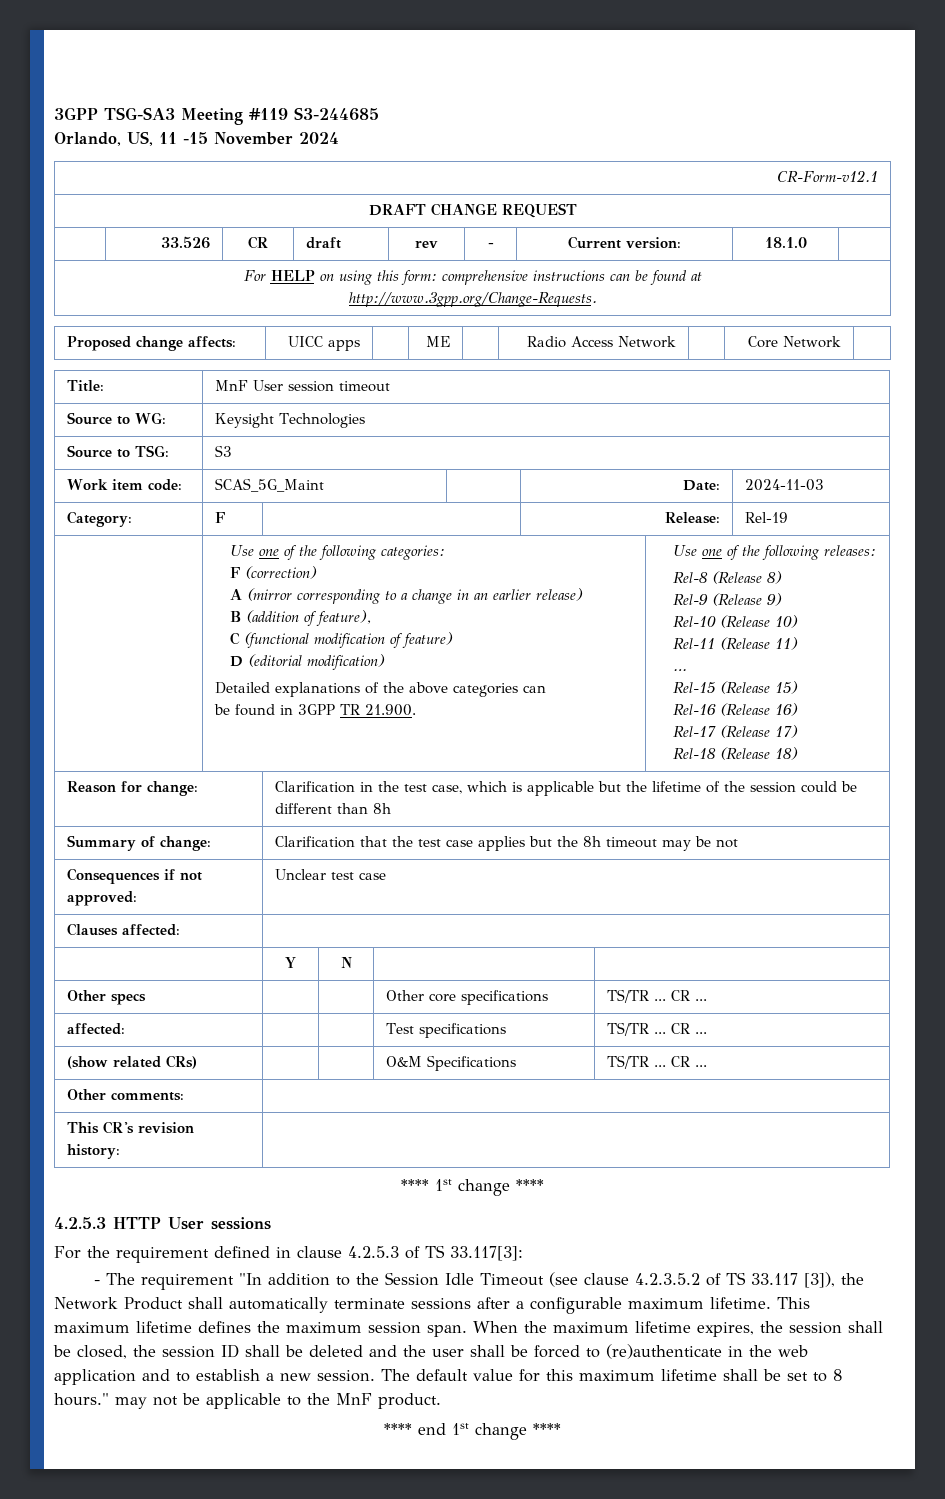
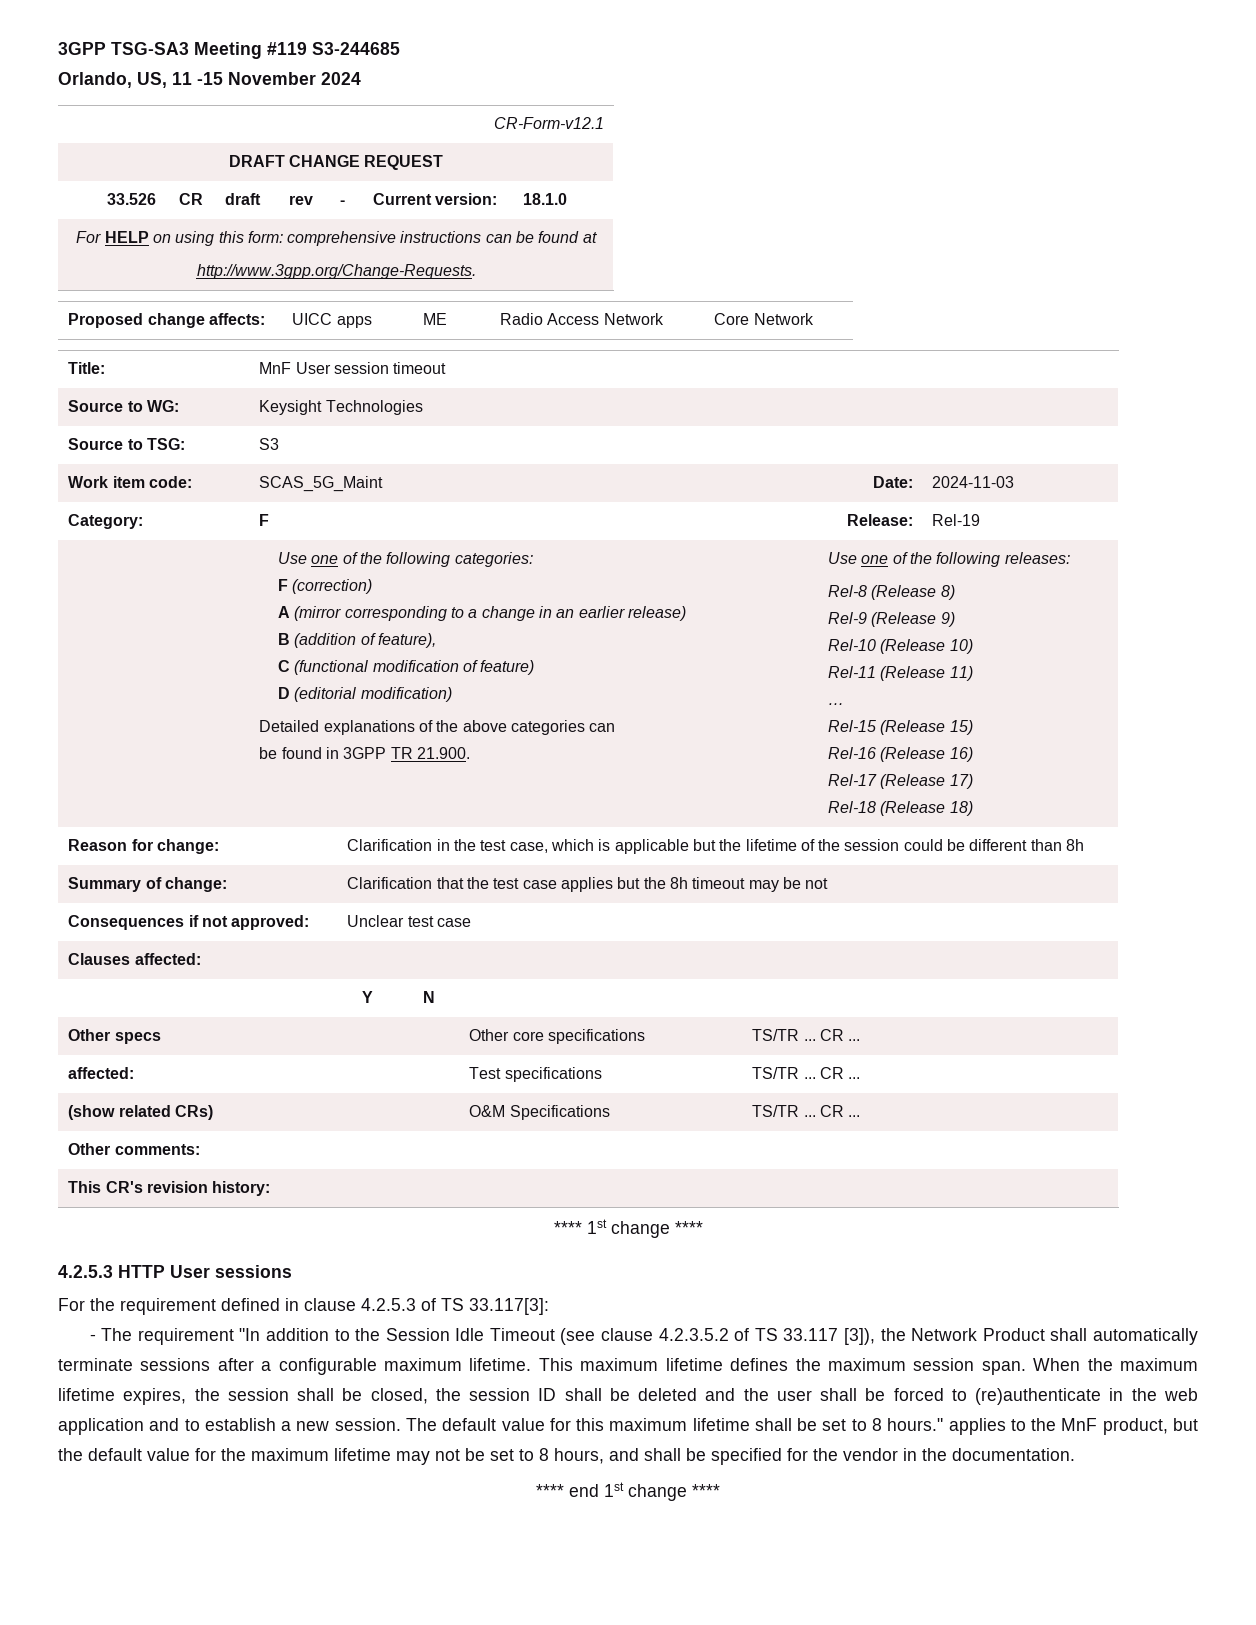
- The default value for this maximum lifetime shall be set to 8 hours." may not be applicable to the MnF product.
+ The default value for this maximum lifetime shall be set to 8 hours." applies to the MnF product, but the default value for the maximum lifetime may not be set to 8 hours, and shall be specified for the vendor in the documentation.

